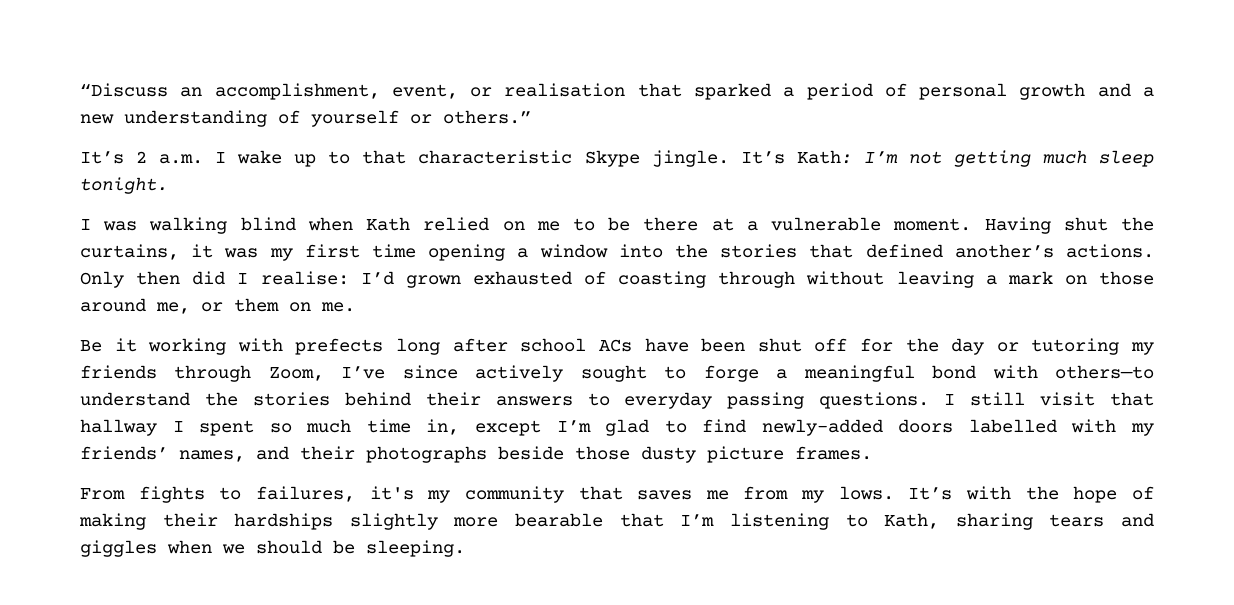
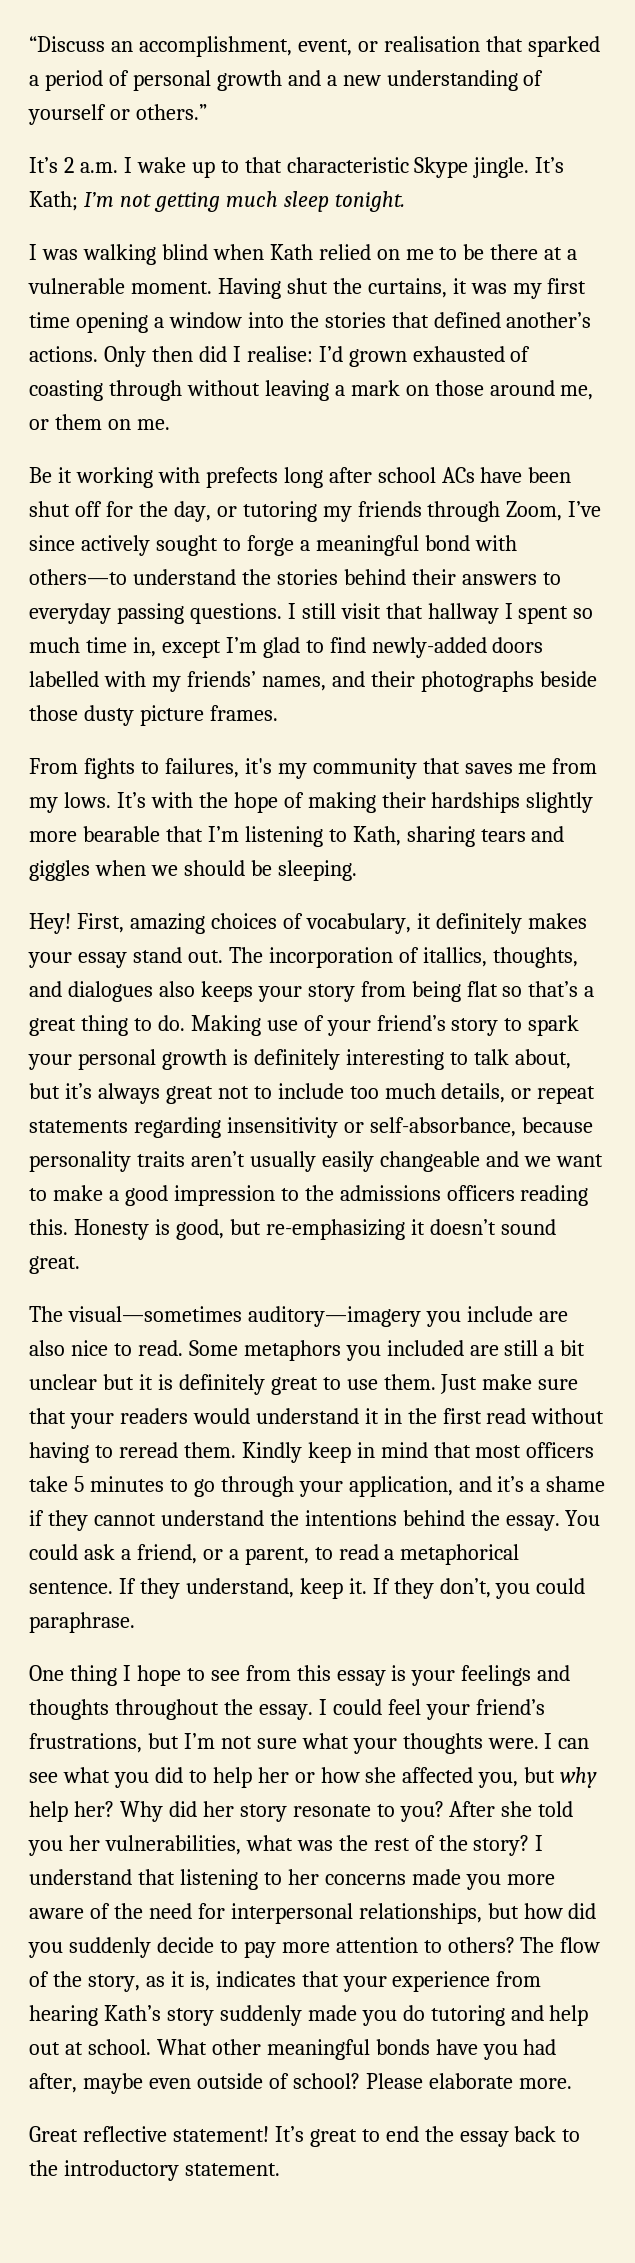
- It’s Kath: I’m not getting much sleep tonight.
+ It’s Kath; I’m not getting much sleep tonight.
- Be it working with prefects long after school ACs have been shut off for the day or tutoring my friends through Zoom, I’ve since actively sought to forge a meaningful bond with others—to understand the stories behind their answers to everyday passing questions.
+ Be it working with prefects long after school ACs have been shut off for the day, or tutoring my friends through Zoom, I’ve since actively sought to forge a meaningful bond with others—to understand the stories behind their answers to everyday passing questions.
+ Hey! First, amazing choices of vocabulary, it definitely makes your essay stand out. The incorporation of itallics, thoughts, and dialogues also keeps your story from being flat so that’s a great thing to do. Making use of your friend’s story to spark your personal growth is definitely interesting to talk about, but it’s always great not to include too much details, or repeat statements regarding insensitivity or self-absorbance, because personality traits aren’t usually easily changeable and we want to make a good impression to the admissions officers reading this. Honesty is good, but re-emphasizing it doesn’t sound great.
+ The visual—sometimes auditory—imagery you include are also nice to read. Some metaphors you included are still a bit unclear but it is definitely great to use them. Just make sure that your readers would understand it in the first read without having to reread them. Kindly keep in mind that most officers take 5 minutes to go through your application, and it’s a shame if they cannot understand the intentions behind the essay. You could ask a friend, or a parent, to read a metaphorical sentence. If they understand, keep it. If they don’t, you could paraphrase.
+ One thing I hope to see from this essay is your feelings and thoughts throughout the essay. I could feel your friend’s frustrations, but I’m not sure what your thoughts were. I can see what you did to help her or how she affected you, but why help her? Why did her story resonate to you? After she told you her vulnerabilities, what was the rest of the story? I understand that listening to her concerns made you more aware of the need for interpersonal relationships, but how did you suddenly decide to pay more attention to others? The flow of the story, as it is, indicates that your experience from hearing Kath’s story suddenly made you do tutoring and help out at school. What other meaningful bonds have you had after, maybe even outside of school? Please elaborate more.
+ Great reflective statement! It’s great to end the essay back to the introductory statement.

